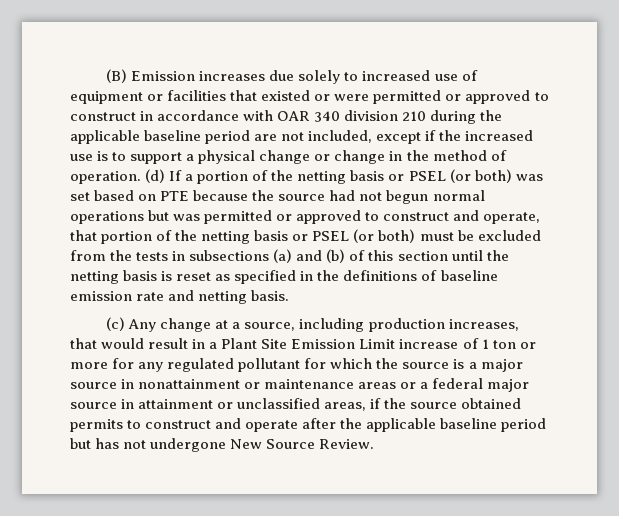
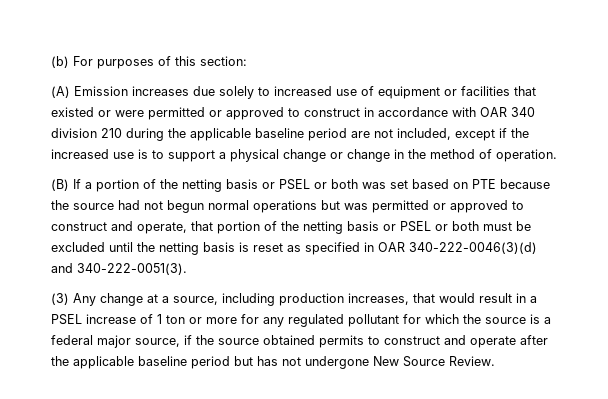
- (B) Emission increases due solely to increased use of equipment or facilities that existed or were permitted or approved to construct in accordance with OAR 340 division 210 during the applicable baseline period are not included, except if the increased use is to support a physical change or change in the method of operation. (d) If a portion of the netting basis or PSEL (or both) was set based on PTE because the source had not begun normal operations but was permitted or approved to construct and operate, that portion of the netting basis or PSEL (or both) must be excluded from the tests in subsections (a) and (b) of this section until the netting basis is reset as specified in the definitions of baseline emission rate and netting basis.
- (c) Any change at a source, including production increases, that would result in a Plant Site Emission Limit increase of 1 ton or more for any regulated pollutant for which the source is a major source in nonattainment or maintenance areas or a federal major source in attainment or unclassified areas, if the source obtained permits to construct and operate after the applicable baseline period but has not undergone New Source Review.
+ (b) For purposes of this section:
+ (A) Emission increases due solely to increased use of equipment or facilities that existed or were permitted or approved to construct in accordance with OAR 340 division 210 during the applicable baseline period are not included, except if the increased use is to support a physical change or change in the method of operation.
+ (B) If a portion of the netting basis or PSEL or both was set based on PTE because the source had not begun normal operations but was permitted or approved to construct and operate, that portion of the netting basis or PSEL or both must be excluded until the netting basis is reset as specified in OAR 340-222-0046(3)(d) and 340-222-0051(3).
+ (3) Any change at a source, including production increases, that would result in a PSEL increase of 1 ton or more for any regulated pollutant for which the source is a federal major source, if the source obtained permits to construct and operate after the applicable baseline period but has not undergone New Source Review.

